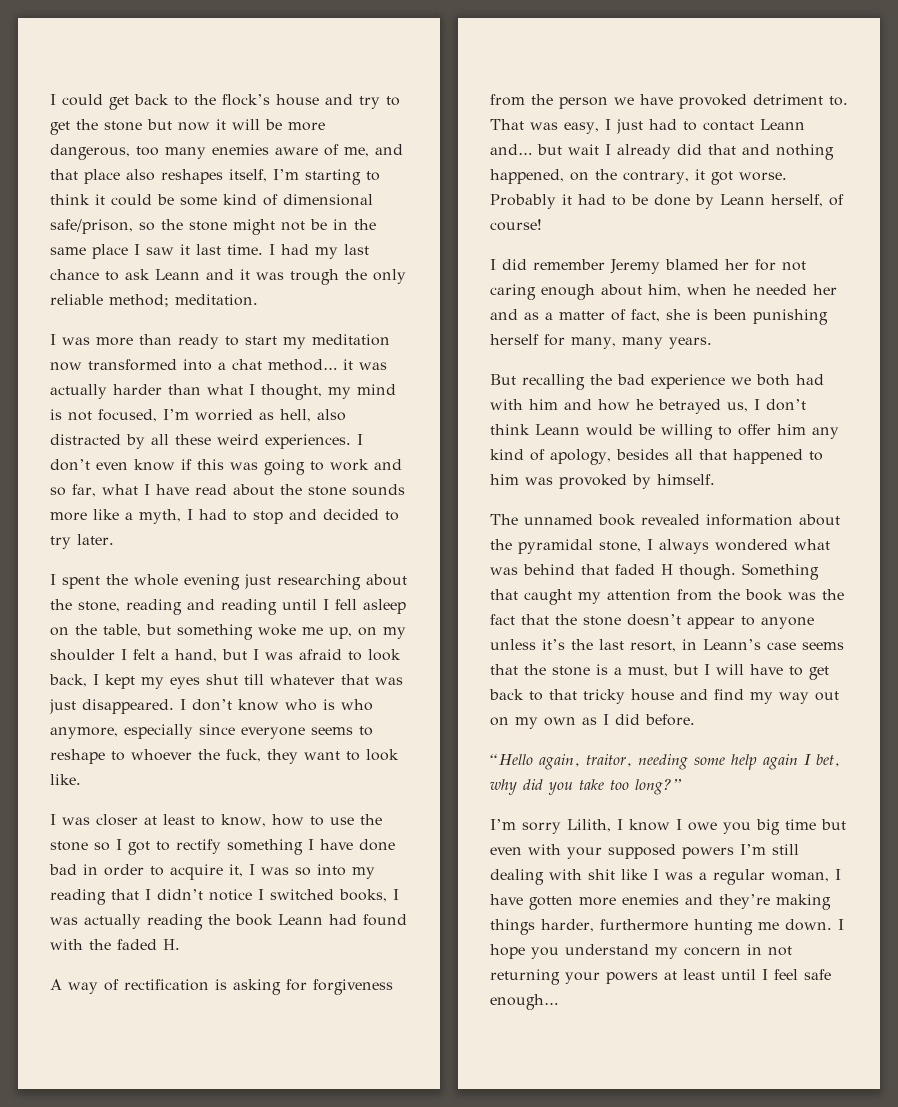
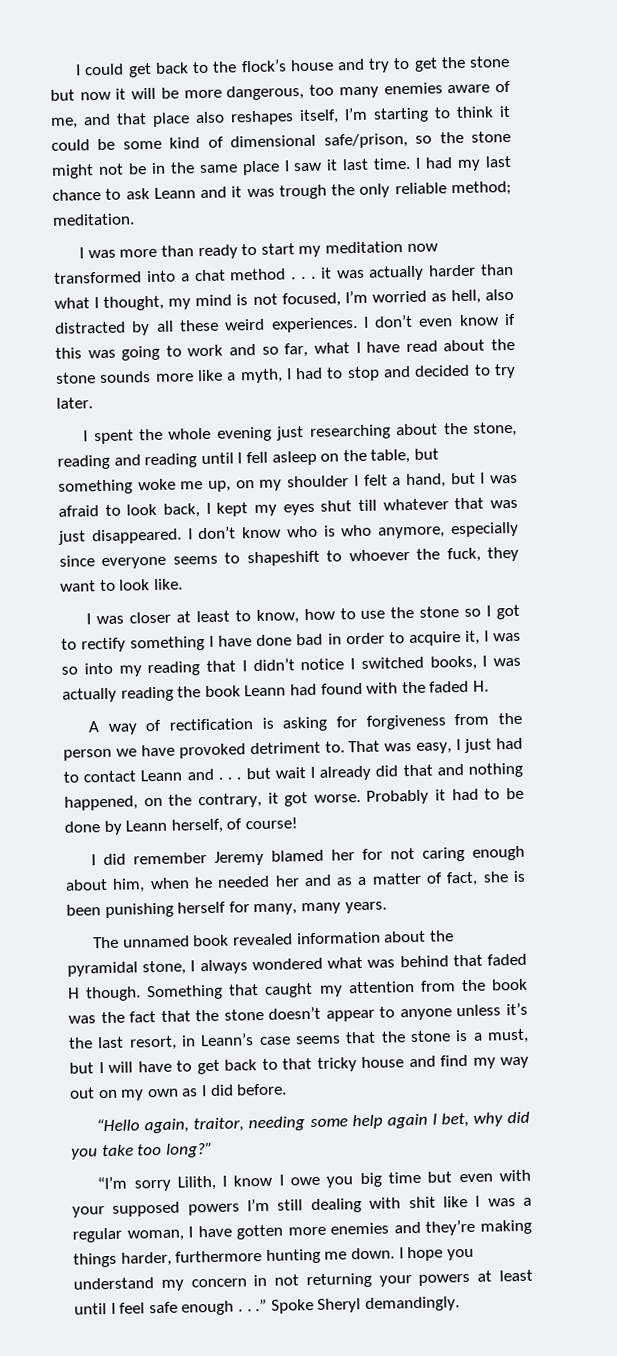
- I was more than ready to start my meditation now transformed into a chat method… it was actually harder than what I thought, my mind is not focused, I’m worried as hell, also distracted by all these weird experiences.
+ I was more than ready to start my meditation now transformed into a chat method . . . it was actually harder than what I thought, my mind is not focused, I’m worried as hell, also distracted by all these weird experiences.
- I don’t know who is who anymore, especially since everyone seems to reshape to whoever the fuck, they want to look like.
+ I don’t know who is who anymore, especially since everyone seems to shapeshift to whoever the fuck, they want to look like.
- That was easy, I just had to contact Leann and… but wait I already did that and nothing happened, on the contrary, it got worse.
+ That was easy, I just had to contact Leann and . . . but wait I already did that and nothing happened, on the contrary, it got worse.
- But recalling the bad experience we both had with him and how he betrayed us, I don’t think Leann would be willing to offer him any kind of apology, besides all that happened to him was provoked by himself.
- I’m sorry Lilith, I know I owe you big time but even with your supposed powers I’m still dealing with shit like I was a regular woman, I have gotten more enemies and they’re making things harder, furthermore hunting me down.
+ “I’m sorry Lilith, I know I owe you big time but even with your supposed powers I’m still dealing with shit like I was a regular woman, I have gotten more enemies and they’re making things harder, furthermore hunting me down.
- I hope you understand my concern in not returning your powers at least until I feel safe enough…
+ I hope you understand my concern in not returning your powers at least until I feel safe enough . . .” Spoke Sheryl demandingly.

